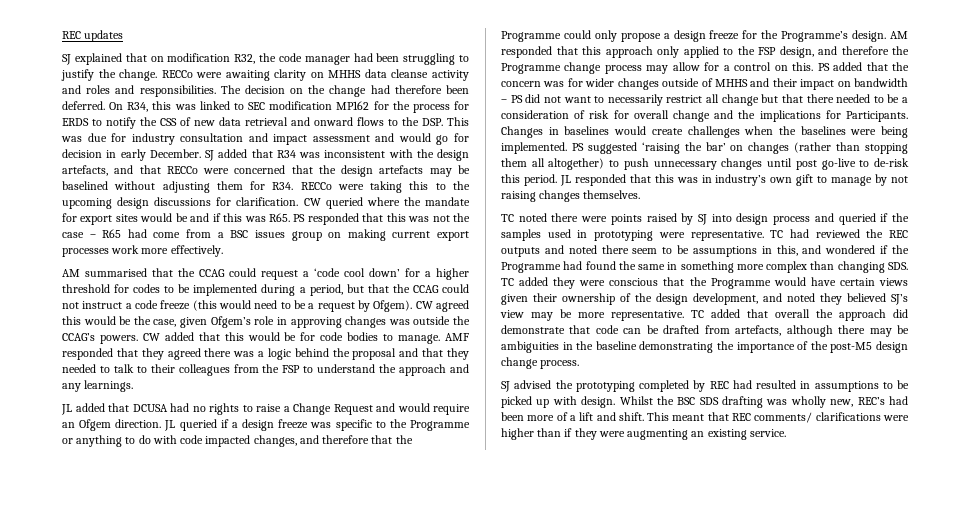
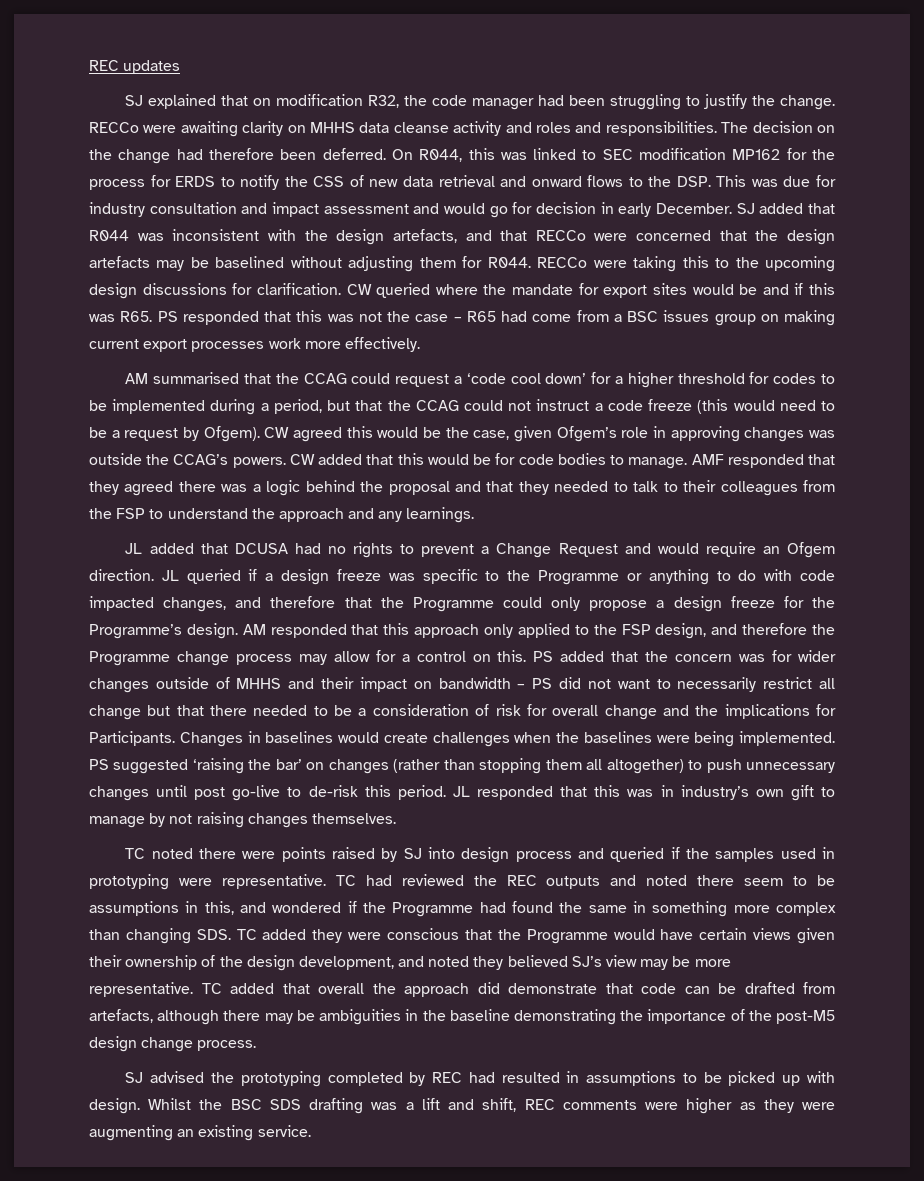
- On R34, this was linked to SEC modification MP162 for the process for ERDS to notify the CSS of new data retrieval and onward flows to the DSP. This was due for industry consultation and impact assessment and would go for decision in early December.
+ On R044, this was linked to SEC modification MP162 for the process for ERDS to notify the CSS of new data retrieval and onward flows to the DSP. This was due for industry consultation and impact assessment and would go for decision in early December.
- SJ added that R34 was inconsistent with the design artefacts, and that RECCo were concerned that the design artefacts may be baselined without adjusting them for R34. RECCo were taking this to the upcoming design discussions for clarification.
+ SJ added that R044 was inconsistent with the design artefacts, and that RECCo were concerned that the design artefacts may be baselined without adjusting them for R044. RECCo were taking this to the upcoming design discussions for clarification.
- JL added that DCUSA had no rights to raise a Change Request and would require an Ofgem direction.
+ JL added that DCUSA had no rights to prevent a Change Request and would require an Ofgem direction.
- Whilst the BSC SDS drafting was wholly new, REC’s had been more of a lift and shift. This meant that REC comments/ clarifications were higher than if they were augmenting an existing service.
+ Whilst the BSC SDS drafting was a lift and shift, REC comments were higher as they were augmenting an existing service.

